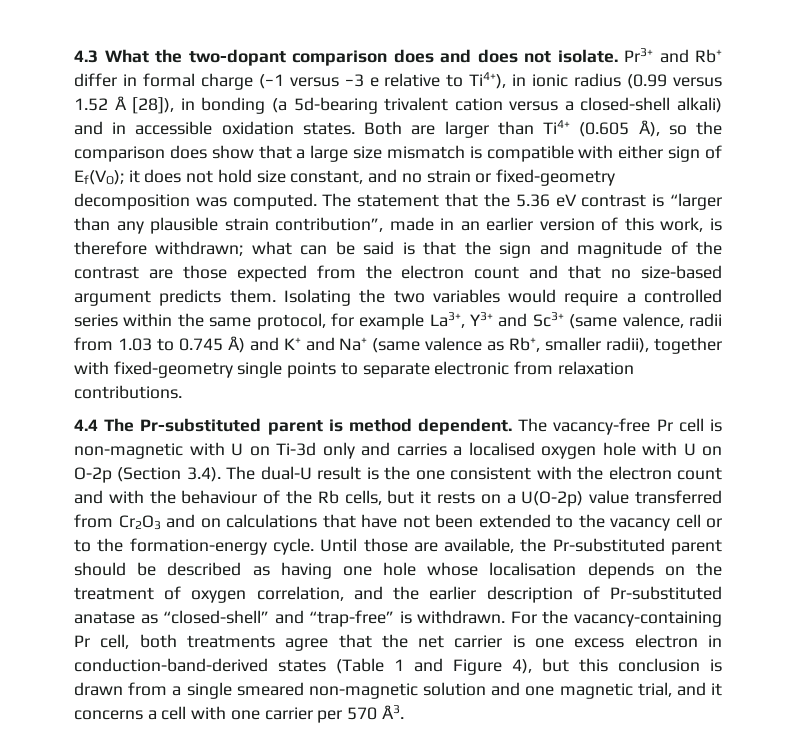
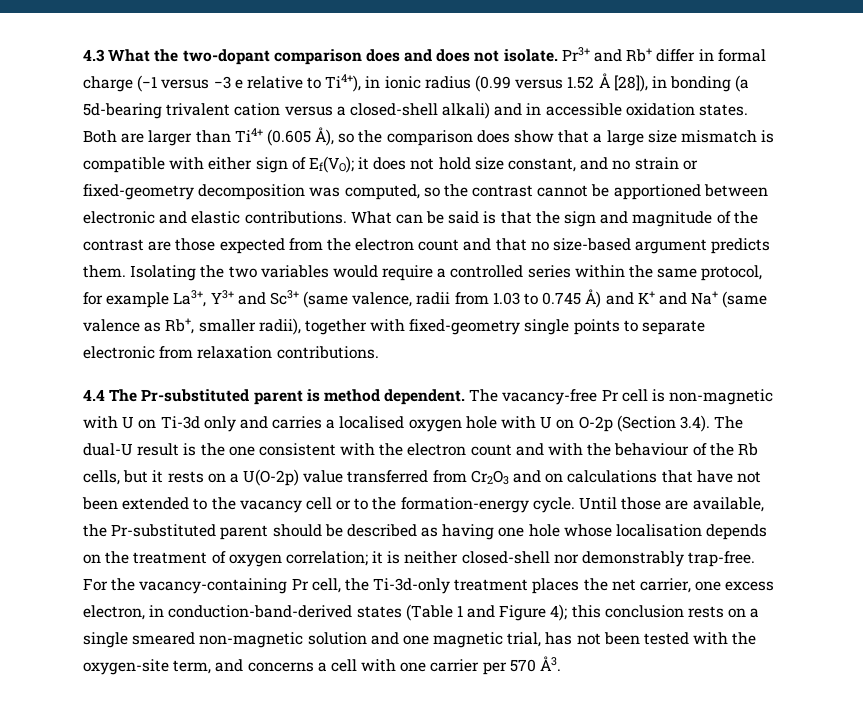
- it does not hold size constant, and no strain or fixed-geometry decomposition was computed. The statement that the 5.36 eV contrast is “larger than any plausible strain contribution”, made in an earlier version of this work, is therefore withdrawn; what can be said is that the sign and magnitude of the contrast are those expected from the electron count and that no size-based argument predicts them.
+ it does not hold size constant, and no strain or fixed-geometry decomposition was computed, so the contrast cannot be apportioned between electronic and elastic contributions. What can be said is that the sign and magnitude of the contrast are those expected from the electron count and that no size-based argument predicts them.
- Until those are available, the Pr-substituted parent should be described as having one hole whose localisation depends on the treatment of oxygen correlation, and the earlier description of Pr-substituted anatase as “closed-shell” and “trap-free” is withdrawn.
+ Until those are available, the Pr-substituted parent should be described as having one hole whose localisation depends on the treatment of oxygen correlation; it is neither closed-shell nor demonstrably trap-free.
- For the vacancy-containing Pr cell, both treatments agree that the net carrier is one excess electron in conduction-band-derived states (Table 1 and Figure 4), but this conclusion is drawn from a single smeared non-magnetic solution and one magnetic trial, and it concerns a cell with one carrier per 570 Å3.
+ For the vacancy-containing Pr cell, the Ti-3d-only treatment places the net carrier, one excess electron, in conduction-band-derived states (Table 1 and Figure 4); this conclusion rests on a single smeared non-magnetic solution and one magnetic trial, has not been tested with the oxygen-site term, and concerns a cell with one carrier per 570 Å3.

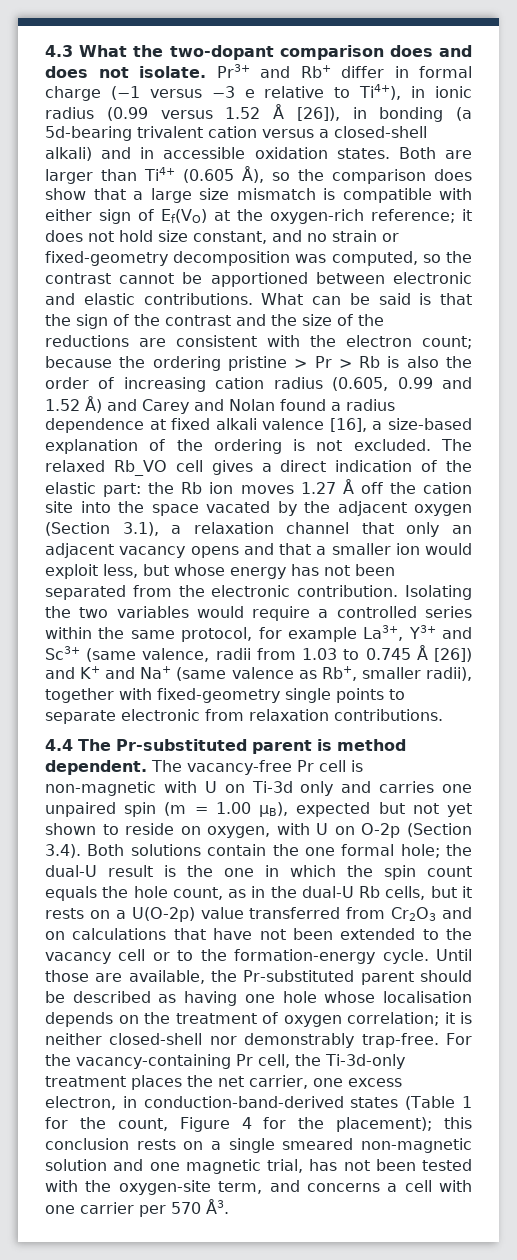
- Pr3+ and Rb+ differ in formal charge (−1 versus −3 e relative to Ti4+), in ionic radius (0.99 versus 1.52 Å [28]), in bonding (a 5d-bearing trivalent cation versus a closed-shell alkali) and in accessible oxidation states.
+ Pr3+ and Rb+ differ in formal charge (−1 versus −3 e relative to Ti4+), in ionic radius (0.99 versus 1.52 Å [26]), in bonding (a 5d-bearing trivalent cation versus a closed-shell alkali) and in accessible oxidation states.
- Both are larger than Ti4+ (0.605 Å), so the comparison does show that a large size mismatch is compatible with either sign of Ef(VO); it does not hold size constant, and no strain or fixed-geometry decomposition was computed, so the contrast cannot be apportioned between electronic and elastic contributions.
+ Both are larger than Ti4+ (0.605 Å), so the comparison does show that a large size mismatch is compatible with either sign of Ef(VO) at the oxygen-rich reference; it does not hold size constant, and no strain or fixed-geometry decomposition was computed, so the contrast cannot be apportioned between electronic and elastic contributions.
- What can be said is that the sign and magnitude of the contrast are those expected from the electron count and that no size-based argument predicts them.
+ What can be said is that the sign of the contrast and the size of the reductions are consistent with the electron count; because the ordering pristine > Pr > Rb is also the order of increasing cation radius (0.605, 0.99 and 1.52 Å) and Carey and Nolan found a radius dependence at fixed alkali valence [16], a size-based explanation of the ordering is not excluded. The relaxed Rb_VO cell gives a direct indication of the elastic part: the Rb ion moves 1.27 Å off the cation site into the space vacated by the adjacent oxygen (Section 3.1), a relaxation channel that only an adjacent vacancy opens and that a smaller ion would exploit less, but whose energy has not been separated from the electronic contribution.
- Isolating the two variables would require a controlled series within the same protocol, for example La3+, Y3+ and Sc3+ (same valence, radii from 1.03 to 0.745 Å) and K+ and Na+ (same valence as Rb+, smaller radii), together with fixed-geometry single points to separate electronic from relaxation contributions.
+ Isolating the two variables would require a controlled series within the same protocol, for example La3+, Y3+ and Sc3+ (same valence, radii from 1.03 to 0.745 Å [26]) and K+ and Na+ (same valence as Rb+, smaller radii), together with fixed-geometry single points to separate electronic from relaxation contributions.
- The vacancy-free Pr cell is non-magnetic with U on Ti-3d only and carries a localised oxygen hole with U on O-2p (Section 3.4). The dual-U result is the one consistent with the electron count and with the behaviour of the Rb cells, but it rests on a U(O-2p) value transferred from Cr2O3 and on calculations that have not been extended to the vacancy cell or to the formation-energy cycle.
+ The vacancy-free Pr cell is non-magnetic with U on Ti-3d only and carries one unpaired spin (m = 1.00 μB), expected but not yet shown to reside on oxygen, with U on O-2p (Section 3.4). Both solutions contain the one formal hole; the dual-U result is the one in which the spin count equals the hole count, as in the dual-U Rb cells, but it rests on a U(O-2p) value transferred from Cr2O3 and on calculations that have not been extended to the vacancy cell or to the formation-energy cycle.
- For the vacancy-containing Pr cell, the Ti-3d-only treatment places the net carrier, one excess electron, in conduction-band-derived states (Table 1 and Figure 4); this conclusion rests on a single smeared non-magnetic solution and one magnetic trial, has not been tested with the oxygen-site term, and concerns a cell with one carrier per 570 Å3.
+ For the vacancy-containing Pr cell, the Ti-3d-only treatment places the net carrier, one excess electron, in conduction-band-derived states (Table 1 for the count, Figure 4 for the placement); this conclusion rests on a single smeared non-magnetic solution and one magnetic trial, has not been tested with the oxygen-site term, and concerns a cell with one carrier per 570 Å3.

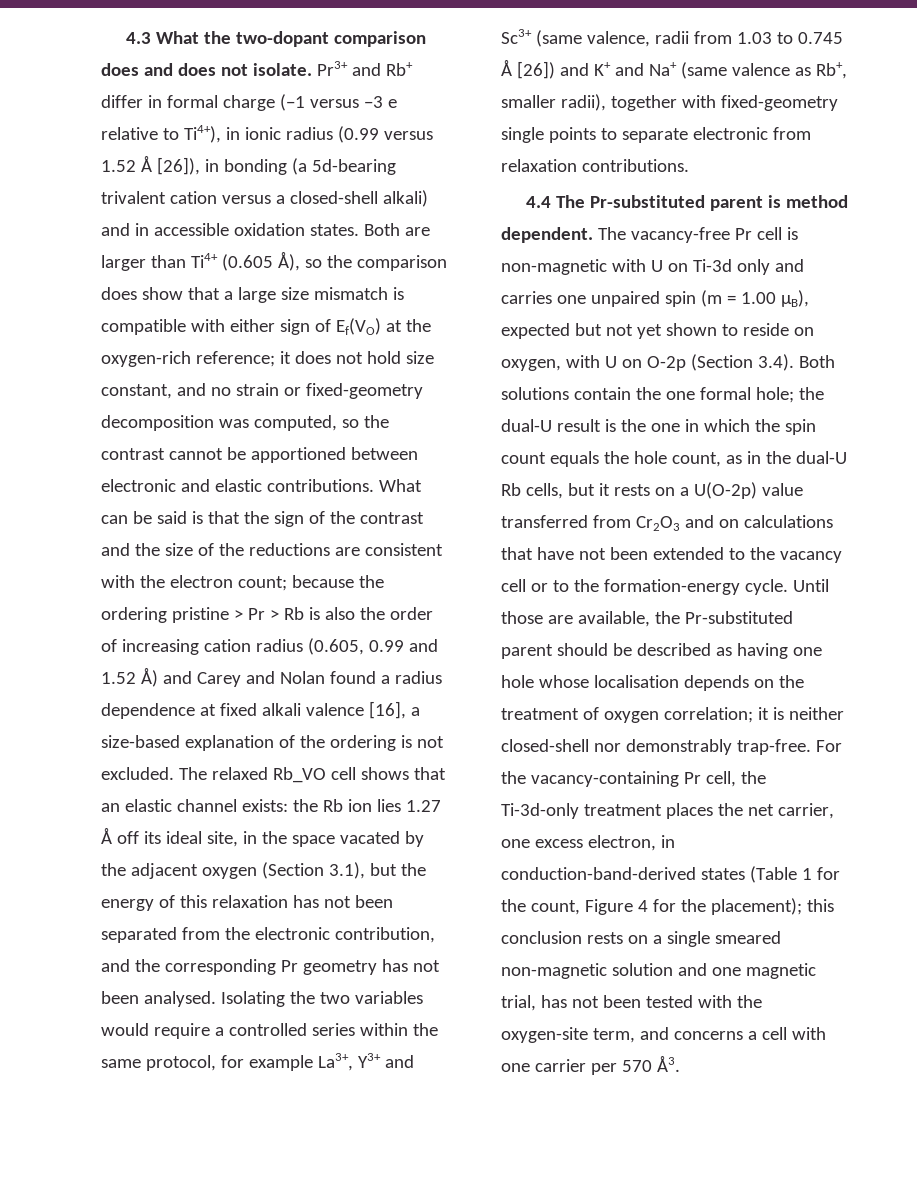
- The relaxed Rb_VO cell gives a direct indication of the elastic part: the Rb ion moves 1.27 Å off the cation site into the space vacated by the adjacent oxygen (Section 3.1), a relaxation channel that only an adjacent vacancy opens and that a smaller ion would exploit less, but whose energy has not been separated from the electronic contribution.
+ The relaxed Rb_VO cell shows that an elastic channel exists: the Rb ion lies 1.27 Å off its ideal site, in the space vacated by the adjacent oxygen (Section 3.1), but the energy of this relaxation has not been separated from the electronic contribution, and the corresponding Pr geometry has not been analysed.

